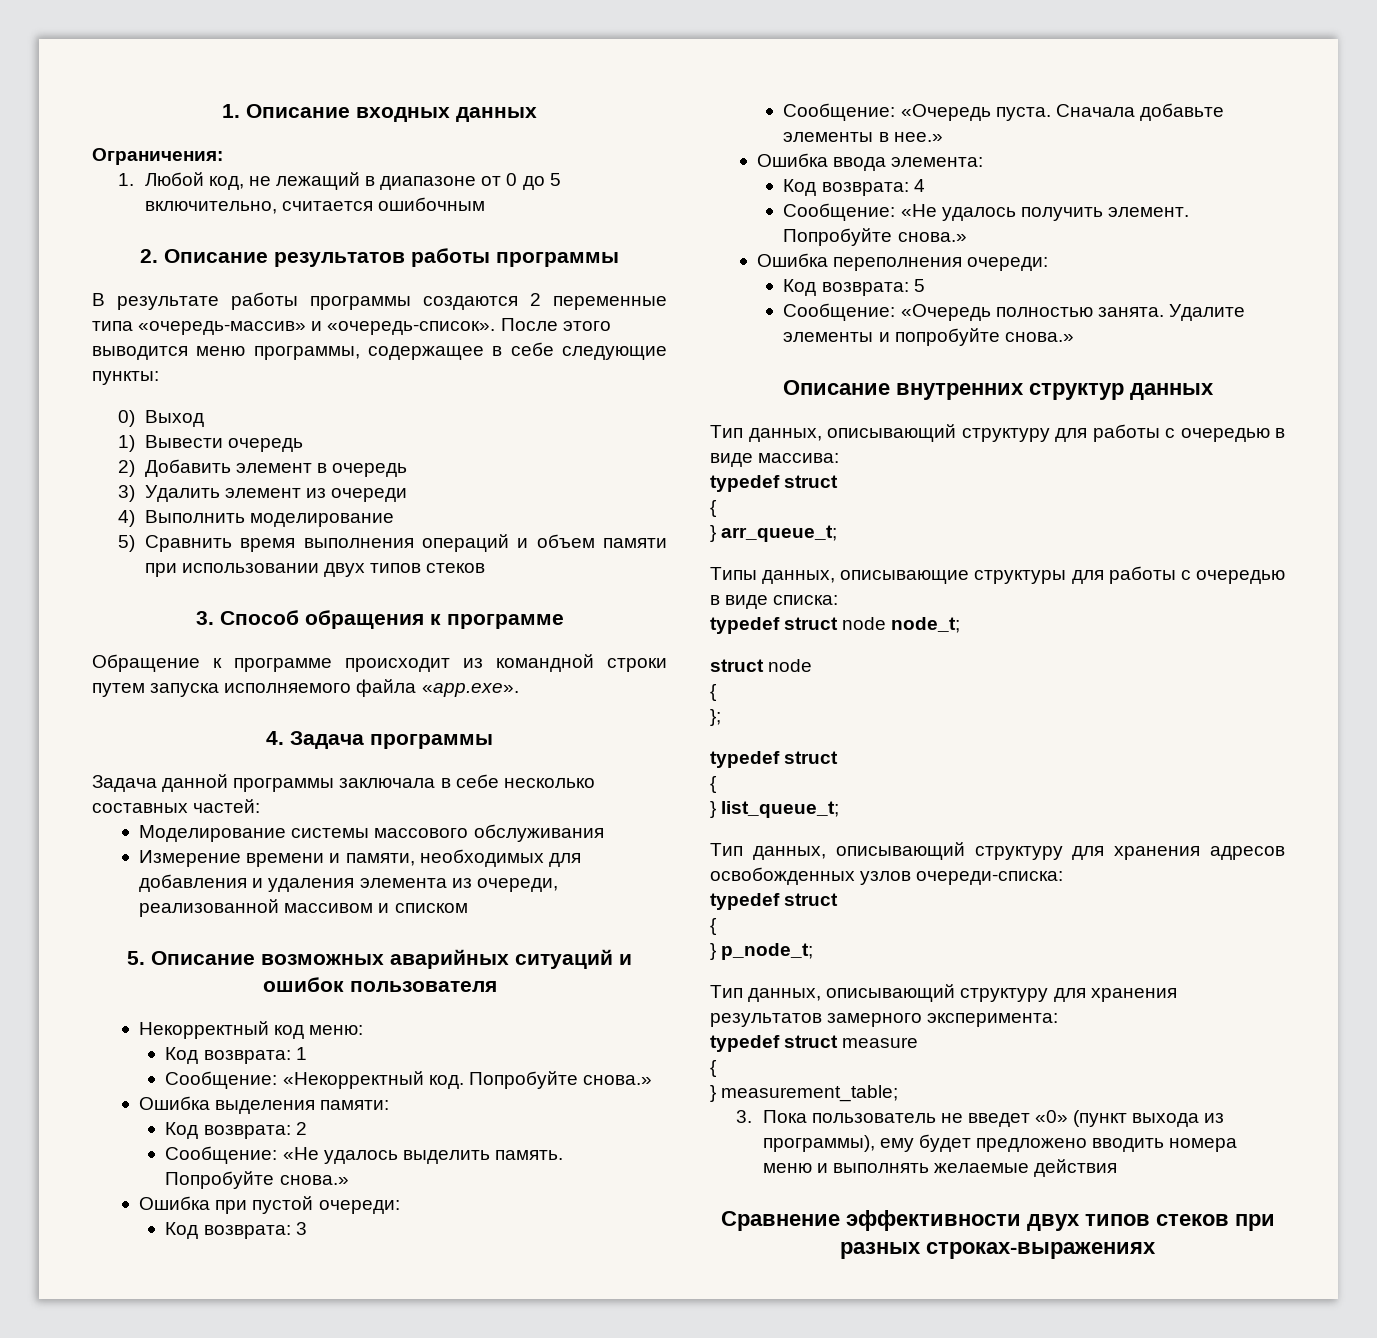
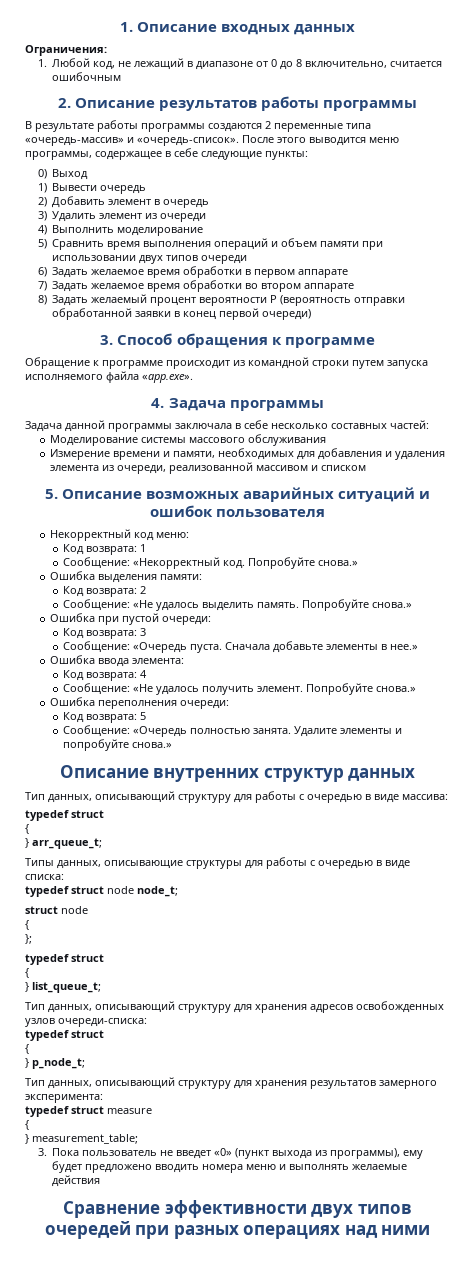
- 1. Любой код, не лежащий в диапазоне от 0 до 5 включительно, считается ошибочным
+ 1. Любой код, не лежащий в диапазоне от 0 до 8 включительно, считается ошибочным
- 5) Сравнить время выполнения операций и объем памяти при использовании двух типов стеков
+ 5) Сравнить время выполнения операций и объем памяти при использовании двух типов очереди
+ 6) Задать желаемое время обработки в первом аппарате
+ 7) Задать желаемое время обработки во втором аппарате
+ 8) Задать желаемый процент вероятности P (вероятность отправки обработанной заявки в конец первой очереди)
- Сравнение эффективности двух типов стеков при разных строках-выражениях
+ Сравнение эффективности двух типов очередей при разных операциях над ними

